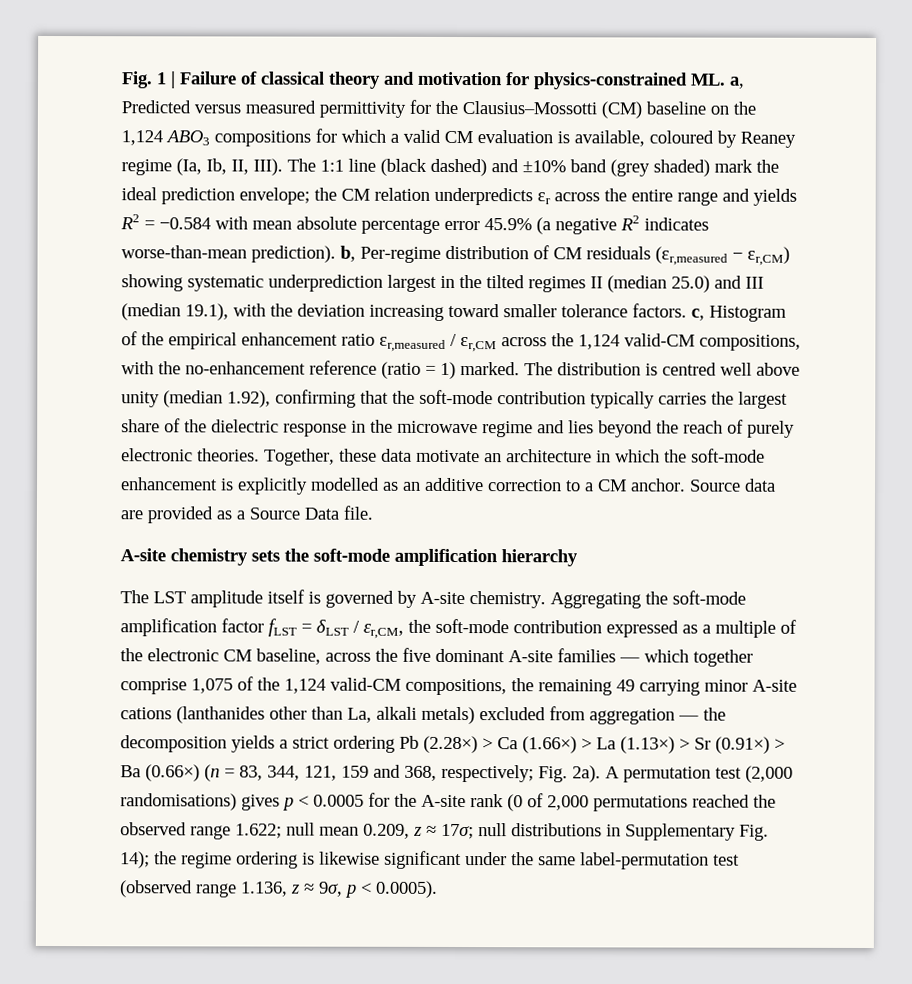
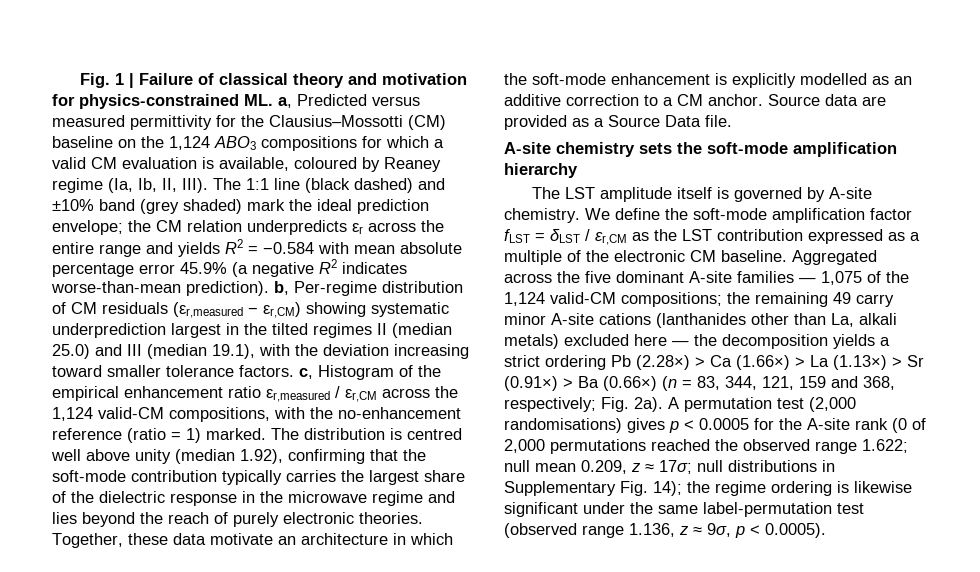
- Aggregating the soft-mode amplification factor fLST = δLST / εr,CM, the soft-mode contribution expressed as a multiple of the electronic CM baseline, across the five dominant A-site families — which together comprise 1,075 of the 1,124 valid-CM compositions, the remaining 49 carrying minor A-site cations (lanthanides other than La, alkali metals) excluded from aggregation — the decomposition yields a strict ordering Pb (2.28×) > Ca (1.66×) > La (1.13×) > Sr (0.91×) > Ba (0.66×) (n = 83, 344, 121, 159 and 368, respectively;
+ We define the soft-mode amplification factor fLST = δLST / εr,CM as the LST contribution expressed as a multiple of the electronic CM baseline. Aggregated across the five dominant A-site families — 1,075 of the 1,124 valid-CM compositions; the remaining 49 carry minor A-site cations (lanthanides other than La, alkali metals) excluded here — the decomposition yields a strict ordering Pb (2.28×) > Ca (1.66×) > La (1.13×) > Sr (0.91×) > Ba (0.66×) (n = 83, 344, 121, 159 and 368, respectively;

